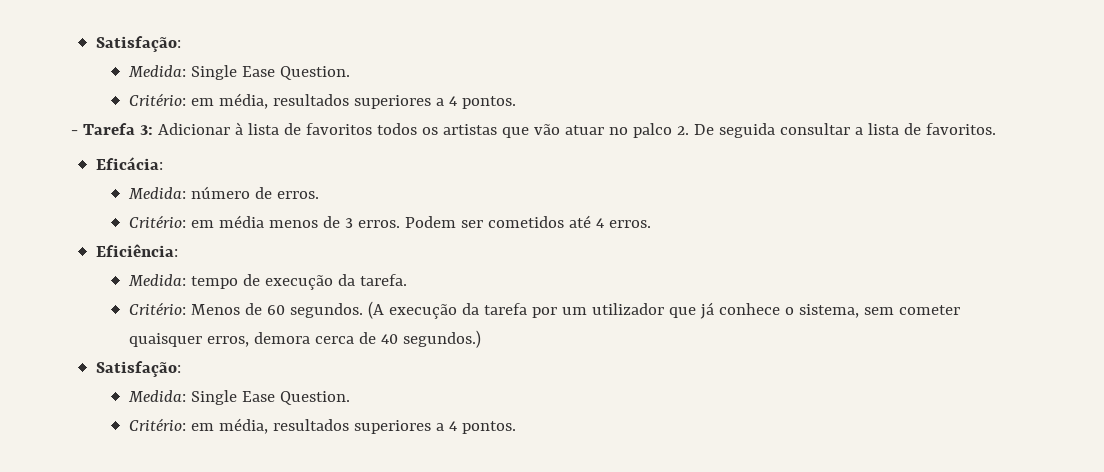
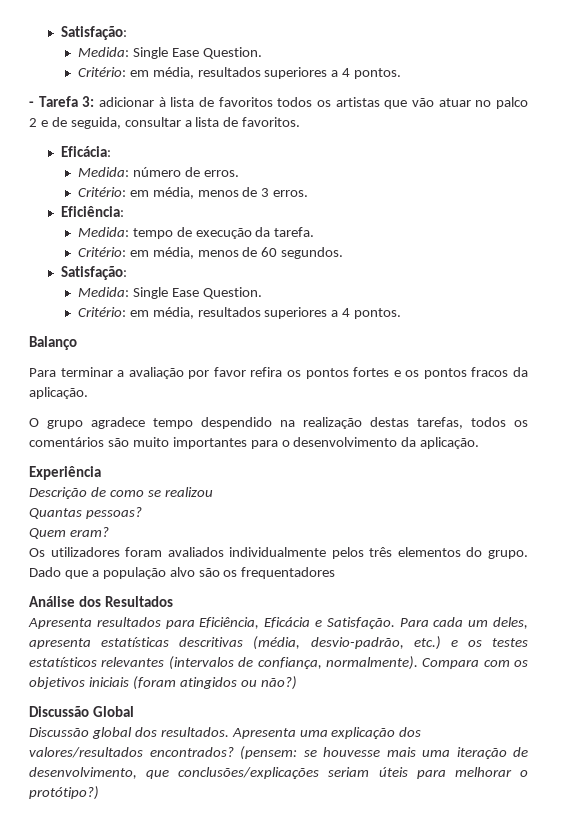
- - Tarefa 3: Adicionar à lista de favoritos todos os artistas que vão atuar no palco 2. De seguida consultar a lista de favoritos.
+ - Tarefa 3: adicionar à lista de favoritos todos os artistas que vão atuar no palco 2 e de seguida, consultar a lista de favoritos.
- Critério: em média menos de 3 erros. Podem ser cometidos até 4 erros.
+ Critério: em média, menos de 3 erros.
- Critério: Menos de 60 segundos. (A execução da tarefa por um utilizador que já conhece o sistema, sem cometer quaisquer erros, demora cerca de 40 segundos.)
+ Critério: em média, menos de 60 segundos.
+ Balanço
+ Para terminar a avaliação por favor refira os pontos fortes e os pontos fracos da aplicação.
+ O grupo agradece tempo despendido na realização destas tarefas, todos os comentários são muito importantes para o desenvolvimento da aplicação.
+ Experiência
+ Descrição de como se realizou
+ Quantas pessoas?
+ Quem eram?
+ Os utilizadores foram avaliados individualmente pelos três elementos do grupo. Dado que a população alvo são os frequentadores
+ Análise dos Resultados
+ Apresenta resultados para Eficiência, Eficácia e Satisfação. Para cada um deles, apresenta estatísticas descritivas (média, desvio-padrão, etc.) e os testes estatísticos relevantes (intervalos de confiança, normalmente). Compara com os objetivos iniciais (foram atingidos ou não?)
+ Discussão Global
+ Discussão global dos resultados. Apresenta uma explicação dos valores/resultados encontrados? (pensem: se houvesse mais uma iteração de desenvolvimento, que conclusões/explicações seriam úteis para melhorar o protótipo?)

